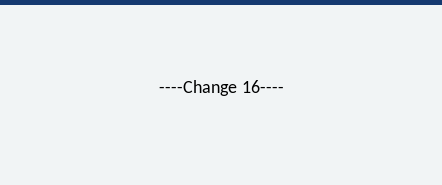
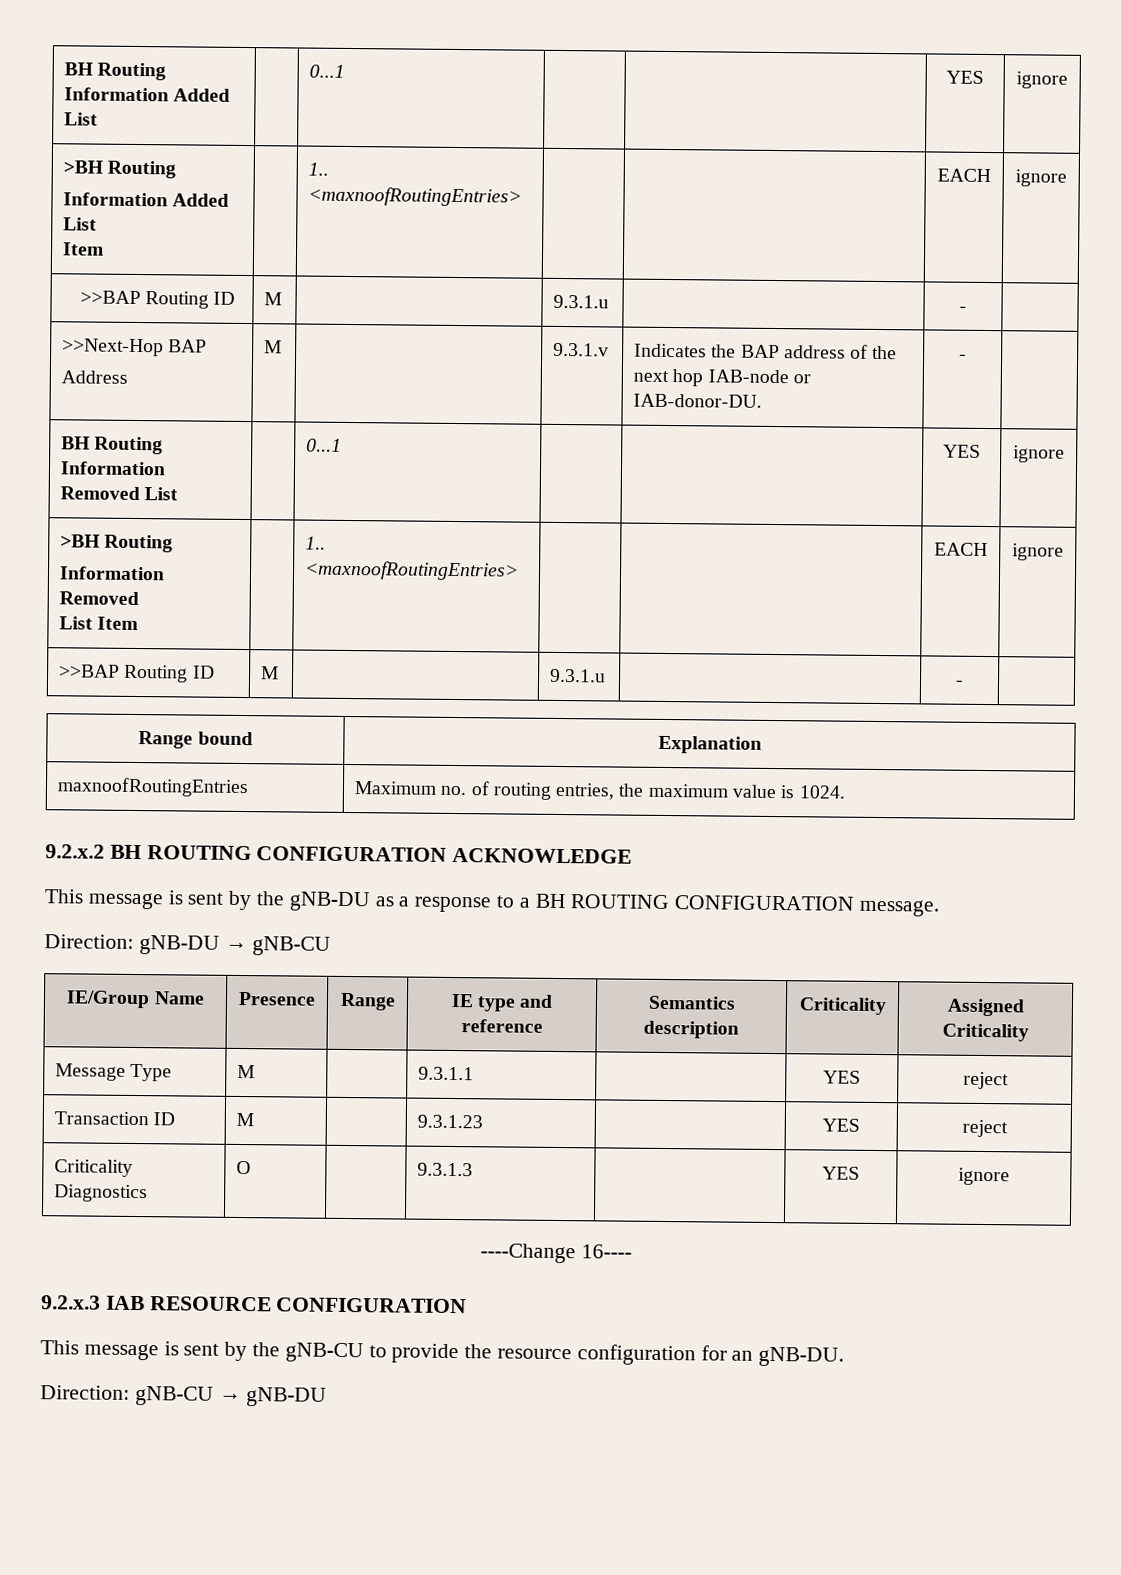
+ BH Routing Information Added List | | 0...1 | | | YES | ignore
+ >BH Routing
+ Information Added List
+ Item | | 1.. <maxnoofRoutingEntries> | | | EACH | ignore
+ >>BAP Routing ID | M | | 9.3.1.u | | - |
+ >>Next-Hop BAP
+ Address | M | | 9.3.1.v | Indicates the BAP address of the next hop IAB-node or IAB-donor-DU. | - |
+ BH Routing Information Removed List | | 0...1 | | | YES | ignore
+ >BH Routing
+ Information Removed
+ List Item | | 1.. <maxnoofRoutingEntries> | | | EACH | ignore
+ >>BAP Routing ID | M | | 9.3.1.u | | - |
+ Range bound | Explanation
+ maxnoofRoutingEntries | Maximum no. of routing entries, the maximum value is 1024.
+ 9.2.x.2 BH ROUTING CONFIGURATION ACKNOWLEDGE
+ This message is sent by the gNB-DU as a response to a BH ROUTING CONFIGURATION message.
+ Direction: gNB-DU → gNB-CU
+ IE/Group Name | Presence | Range | IE type and reference | Semantics description | Criticality | Assigned Criticality
+ Message Type | M | | 9.3.1.1 | | YES | reject
+ Transaction ID | M | | 9.3.1.23 | | YES | reject
+ Criticality Diagnostics | O | | 9.3.1.3 | | YES | ignore
  ----Change 16----
+ 9.2.x.3 IAB RESOURCE CONFIGURATION
+ This message is sent by the gNB-CU to provide the resource configuration for an gNB-DU.
+ Direction: gNB-CU → gNB-DU

